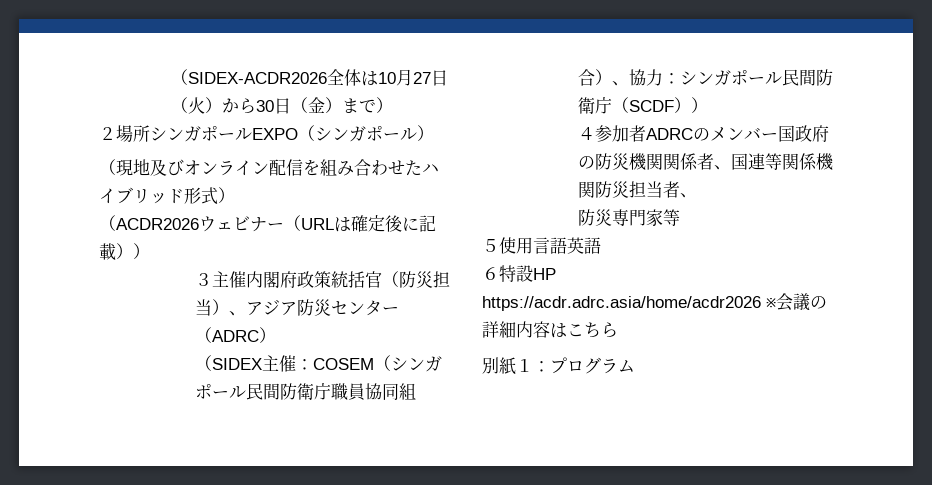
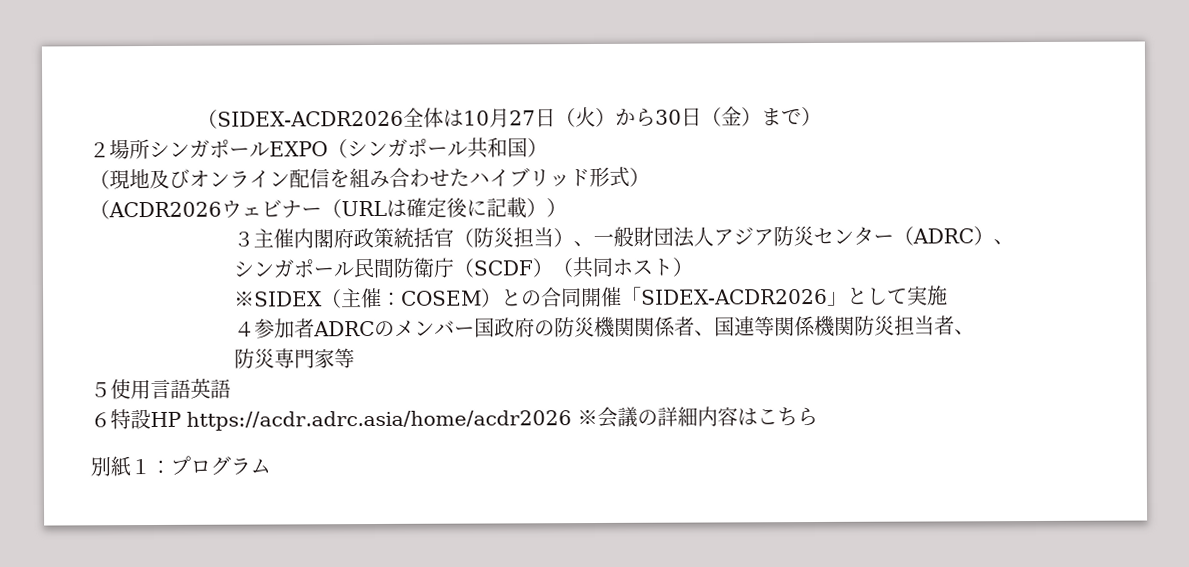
- ２場所シンガポールEXPO（シンガポール）
+ ２場所シンガポールEXPO（シンガポール共和国）
- ３主催内閣府政策統括官（防災担当）、アジア防災センター（ADRC）
- （SIDEX主催：COSEM（シンガポール民間防衛庁職員協同組合）、協力：シンガポール民間防衛庁（SCDF））
+ ３主催内閣府政策統括官（防災担当）、一般財団法人アジア防災センター（ADRC）、
+ シンガポール民間防衛庁（SCDF）（共同ホスト）
+ ※SIDEX（主催：COSEM）との合同開催「SIDEX-ACDR2026」として実施

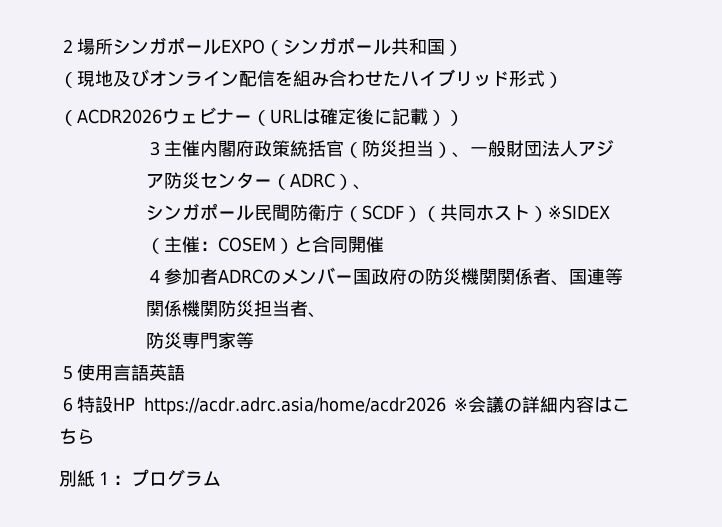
- （SIDEX-ACDR2026全体は10月27日（火）から30日（金）まで）
- シンガポール民間防衛庁（SCDF）（共同ホスト）
- ※SIDEX（主催：COSEM）との合同開催「SIDEX-ACDR2026」として実施
+ シンガポール民間防衛庁（SCDF）（共同ホスト）※SIDEX（主催：COSEM）と合同開催

